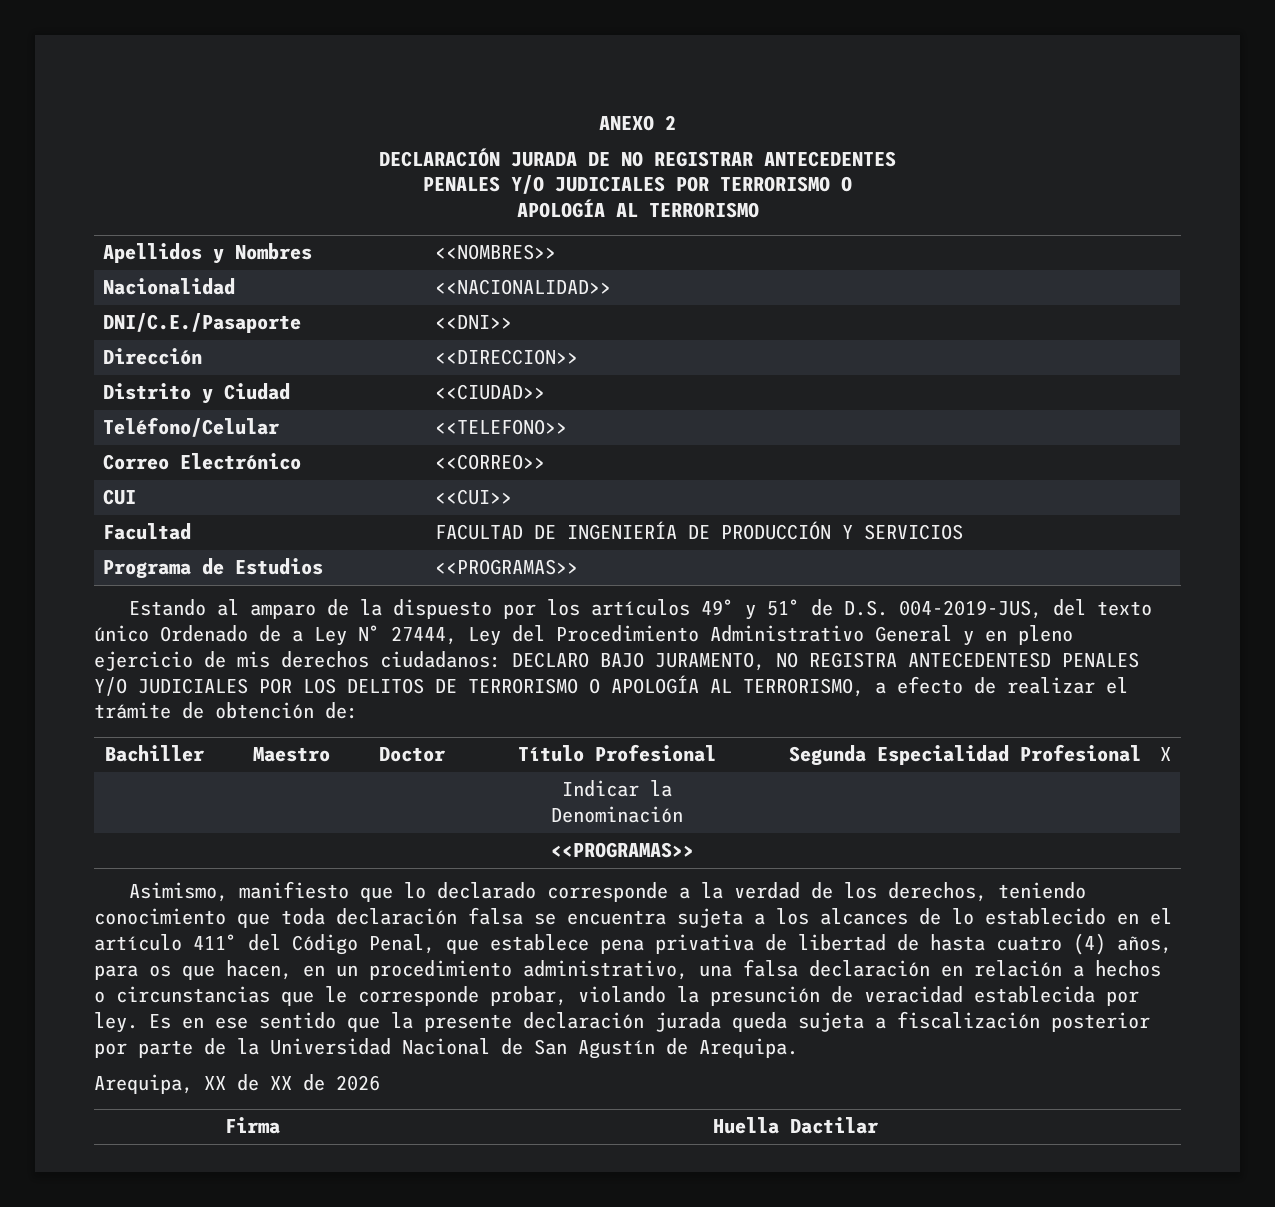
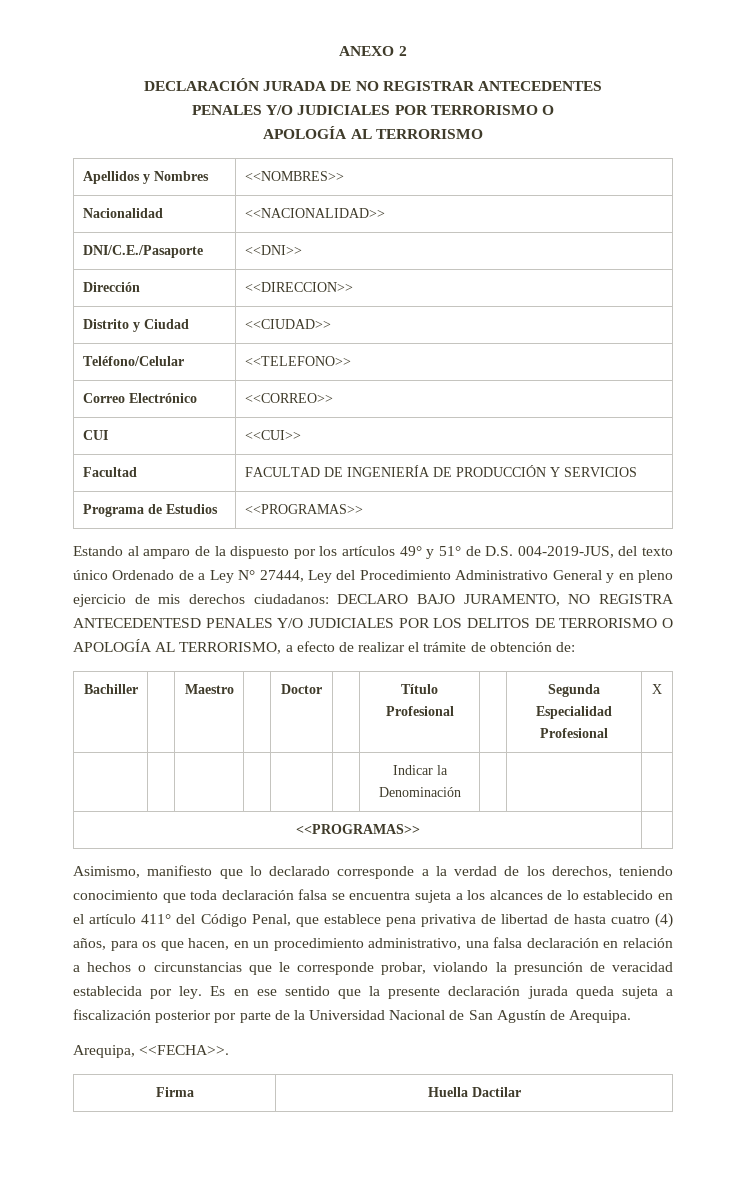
- Arequipa, XX de XX de 2026
+ Arequipa, <<FECHA>>.

